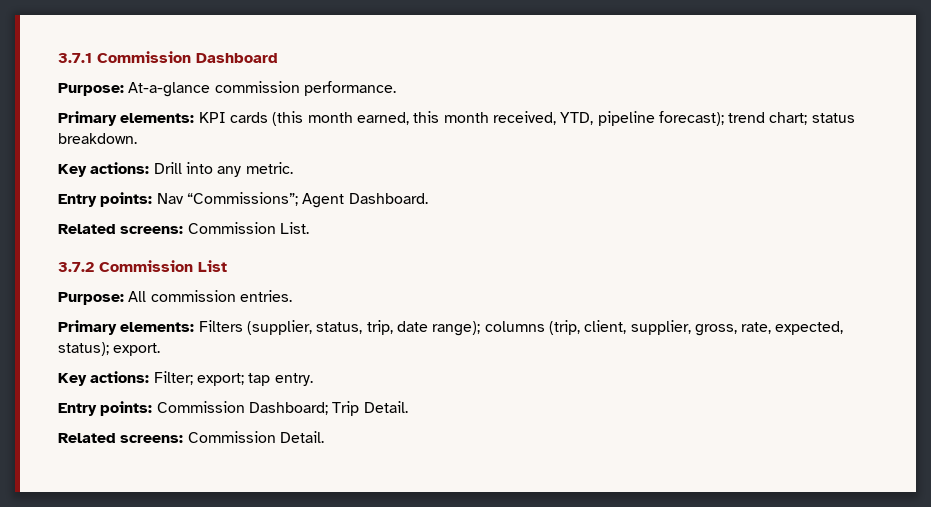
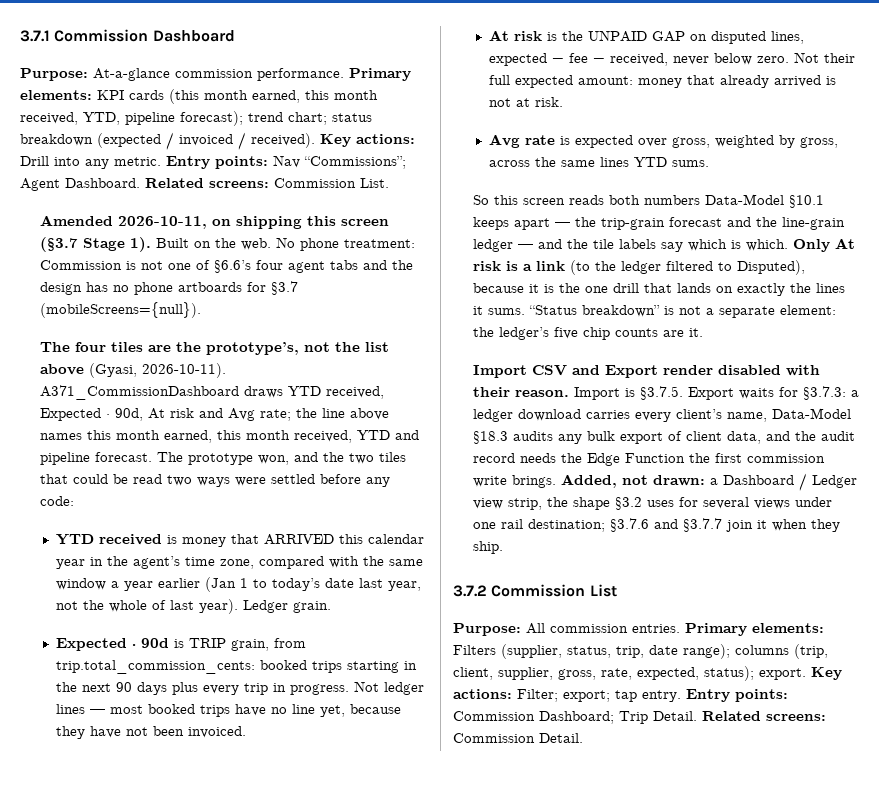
- Purpose: At-a-glance commission performance.
- Primary elements: KPI cards (this month earned, this month received, YTD, pipeline forecast); trend chart; status breakdown.
- Key actions: Drill into any metric.
- Entry points: Nav “Commissions”; Agent Dashboard.
- Related screens: Commission List.
+ Purpose: At-a-glance commission performance. Primary elements: KPI cards (this month earned, this month received, YTD, pipeline forecast); trend chart; status breakdown (expected / invoiced / received). Key actions: Drill into any metric. Entry points: Nav “Commissions”; Agent Dashboard. Related screens: Commission List.
+ Amended 2026-10-11, on shipping this screen (§3.7 Stage 1). Built on the web. No phone treatment: Commission is not one of §6.6’s four agent tabs and the design has no phone artboards for §3.7 (mobileScreens={null}).
+ The four tiles are the prototype’s, not the list above (Gyasi, 2026-10-11). A371_CommissionDashboard draws YTD received, Expected · 90d, At risk and Avg rate; the line above names this month earned, this month received, YTD and pipeline forecast. The prototype won, and the two tiles that could be read two ways were settled before any code:
+ YTD received is money that ARRIVED this calendar year in the agent’s time zone, compared with the same window a year earlier (Jan 1 to today’s date last year, not the whole of last year). Ledger grain.
+ Expected · 90d is TRIP grain, from trip.total_commission_cents: booked trips starting in the next 90 days plus every trip in progress. Not ledger lines — most booked trips have no line yet, because they have not been invoiced.
+ At risk is the UNPAID GAP on disputed lines, expected − fee − received, never below zero. Not their full expected amount: money that already arrived is not at risk.
+ Avg rate is expected over gross, weighted by gross, across the same lines YTD sums.
+ So this screen reads both numbers Data-Model §10.1 keeps apart — the trip-grain forecast and the line-grain ledger — and the tile labels say which is which. Only At risk is a link (to the ledger filtered to Disputed), because it is the one drill that lands on exactly the lines it sums. “Status breakdown” is not a separate element: the ledger’s five chip counts are it.
+ Import CSV and Export render disabled with their reason. Import is §3.7.5. Export waits for §3.7.3: a ledger download carries every client’s name, Data-Model §18.3 audits any bulk export of client data, and the audit record needs the Edge Function the first commission write brings. Added, not drawn: a Dashboard / Ledger view strip, the shape §3.2 uses for several views under one rail destination; §3.7.6 and §3.7.7 join it when they ship.
- Purpose: All commission entries.
- Primary elements: Filters (supplier, status, trip, date range); columns (trip, client, supplier, gross, rate, expected, status); export.
- Key actions: Filter; export; tap entry.
- Entry points: Commission Dashboard; Trip Detail.
- Related screens: Commission Detail.
+ Purpose: All commission entries. Primary elements: Filters (supplier, status, trip, date range); columns (trip, client, supplier, gross, rate, expected, status); export. Key actions: Filter; export; tap entry. Entry points: Commission Dashboard; Trip Detail. Related screens: Commission Detail.

